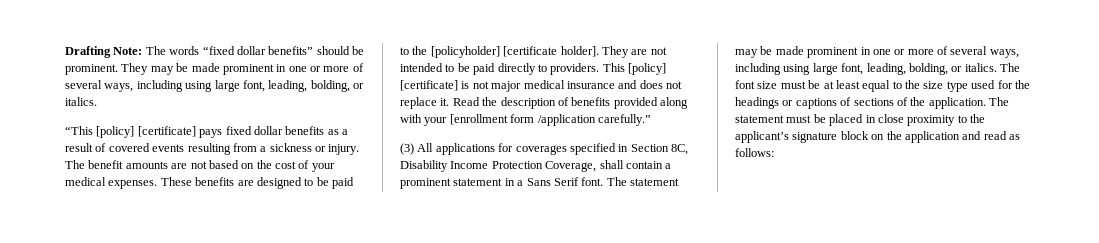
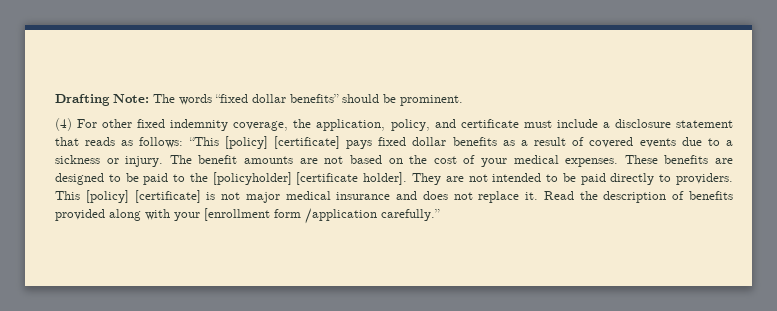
- Drafting Note: The words “fixed dollar benefits” should be prominent. They may be made prominent in one or more of several ways, including using large font, leading, bolding, or italics.
- “This [policy] [certificate] pays fixed dollar benefits as a result of covered events resulting from a sickness or injury.
+ Drafting Note: The words “fixed dollar benefits” should be prominent.
+ (4) For other fixed indemnity coverage, the application, policy, and certificate must include a disclosure statement that reads as follows: “This [policy] [certificate] pays fixed dollar benefits as a result of covered events due to a sickness or injury.
- (3) All applications for coverages specified in Section 8C, Disability Income Protection Coverage, shall contain a prominent statement in a Sans Serif font. The statement may be made prominent in one or more of several ways, including using large font, leading, bolding, or italics. The font size must be at least equal to the size type used for the headings or captions of sections of the application. The statement must be placed in close proximity to the applicant’s signature block on the application and read as follows:

